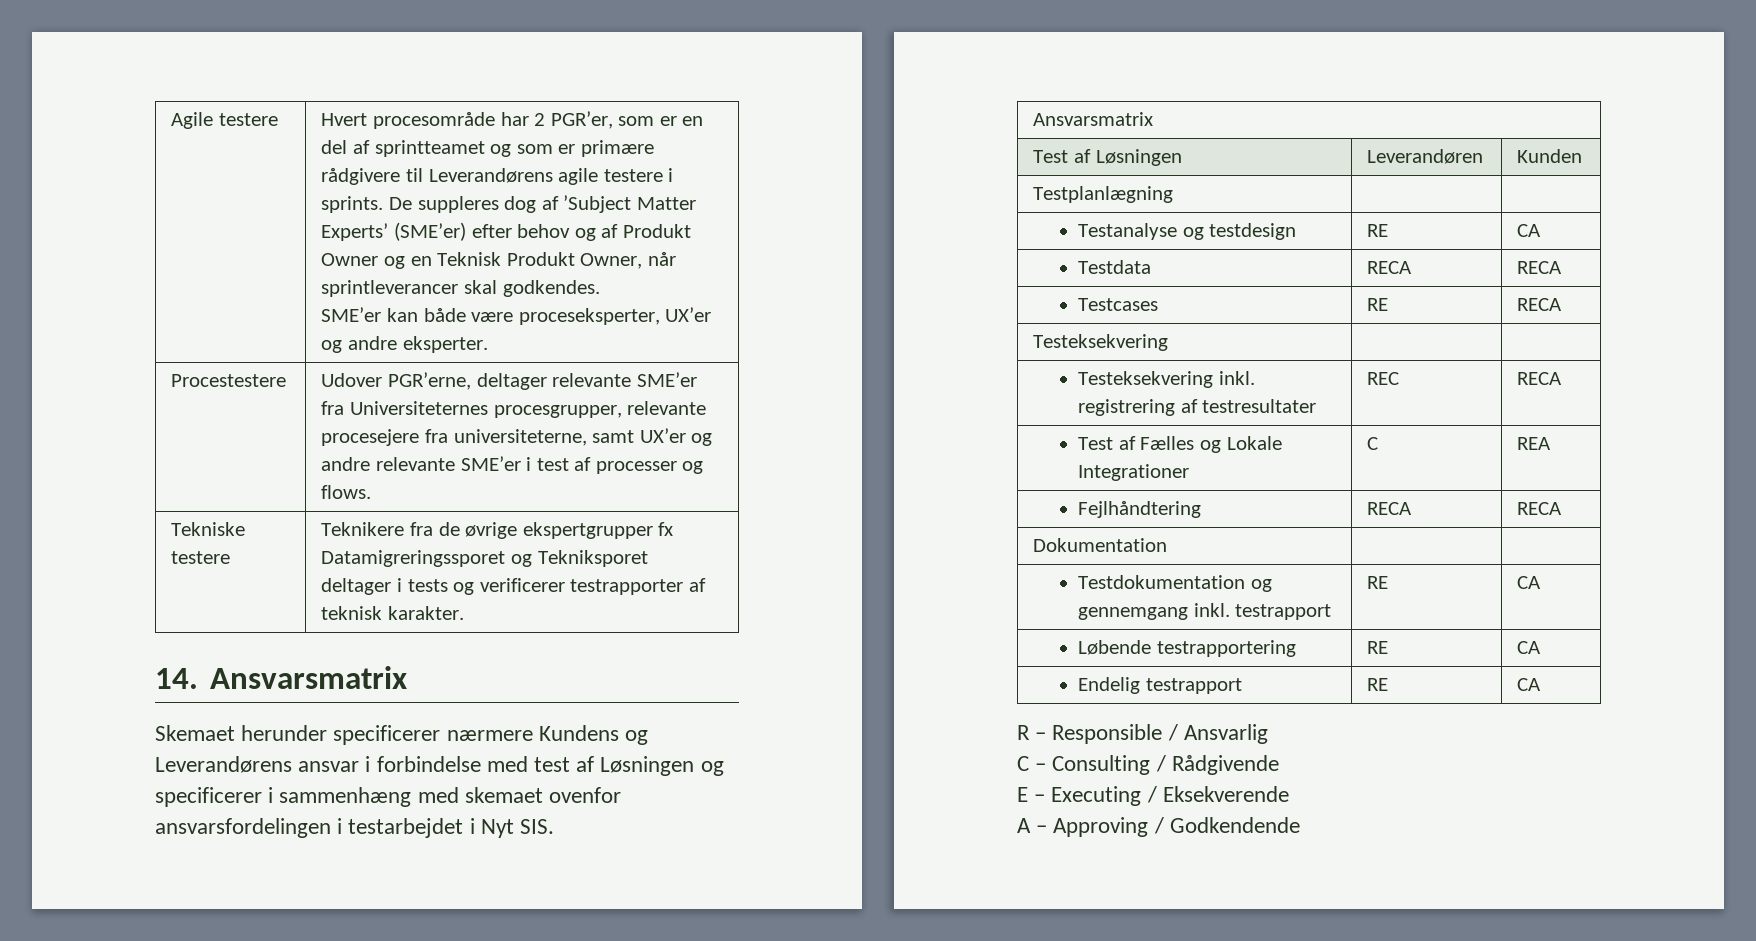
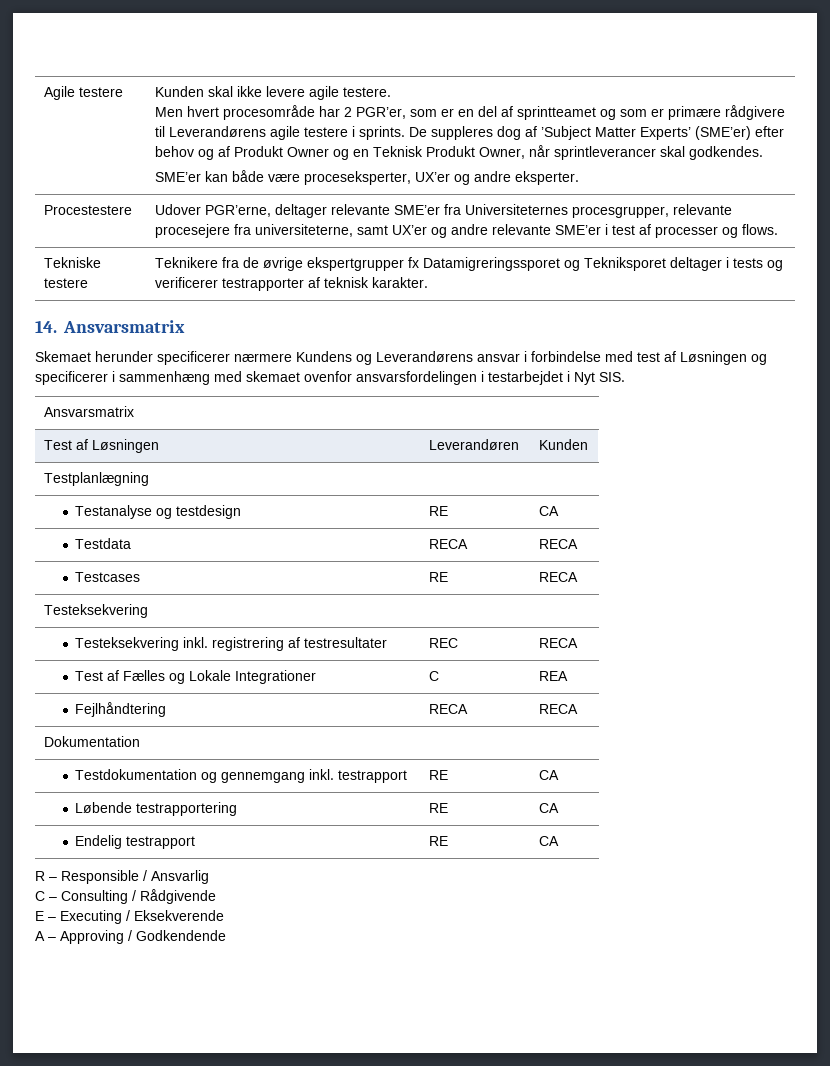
- Hvert procesområde har 2 PGR’er, som er en del af sprintteamet og som er primære rådgivere til Leverandørens agile testere i sprints.
+ Kunden skal ikke levere agile testere.
+ Men hvert procesområde har 2 PGR’er, som er en del af sprintteamet og som er primære rådgivere til Leverandørens agile testere i sprints.

